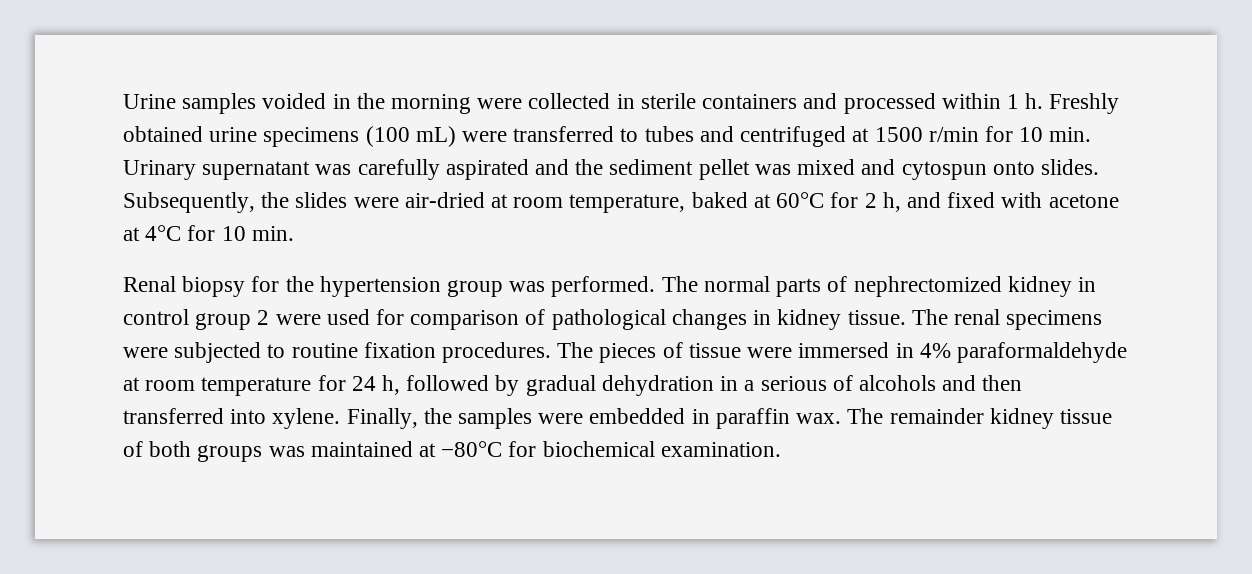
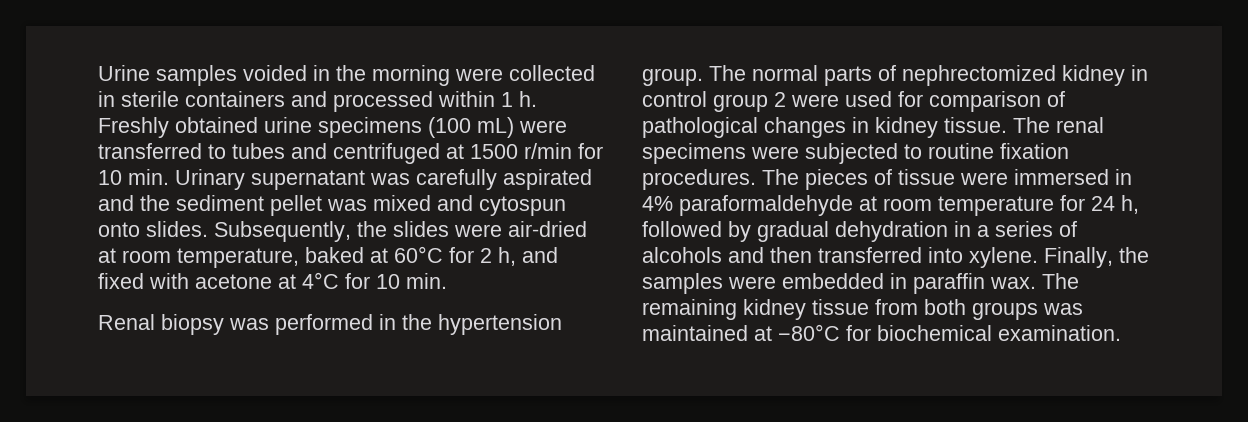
- Renal biopsy for the hypertension group was performed.
+ Renal biopsy was performed in the hypertension group.
- The pieces of tissue were immersed in 4% paraformaldehyde at room temperature for 24 h, followed by gradual dehydration in a serious of alcohols and then transferred into xylene.
+ The pieces of tissue were immersed in 4% paraformaldehyde at room temperature for 24 h, followed by gradual dehydration in a series of alcohols and then transferred into xylene.
- The remainder kidney tissue of both groups was maintained at −80°C for biochemical examination.
+ The remaining kidney tissue from both groups was maintained at −80°C for biochemical examination.

